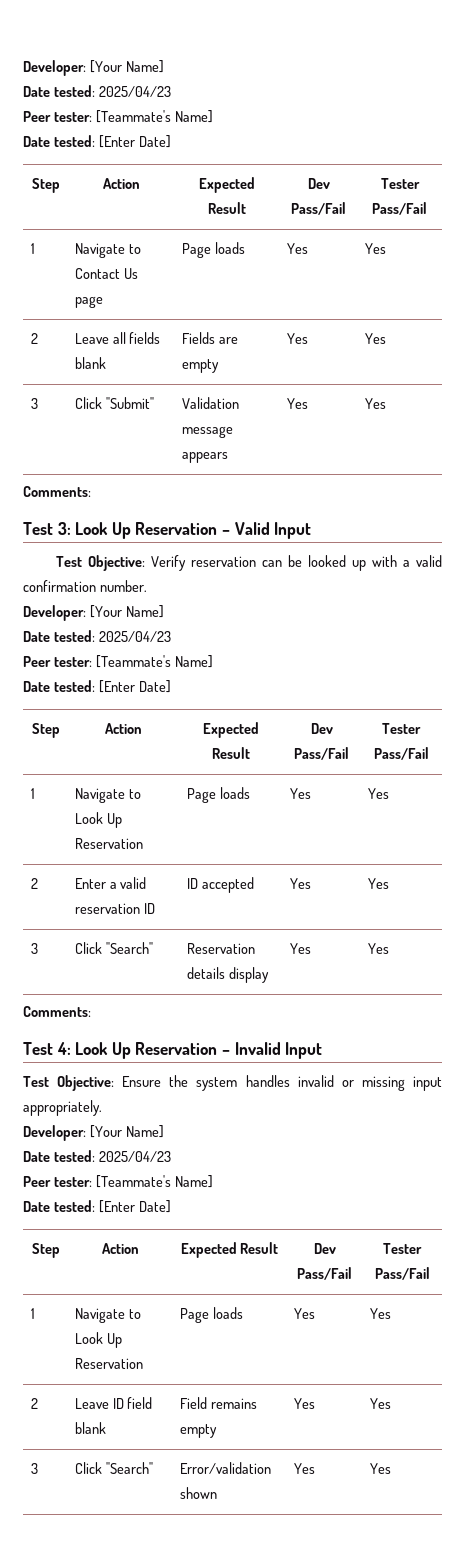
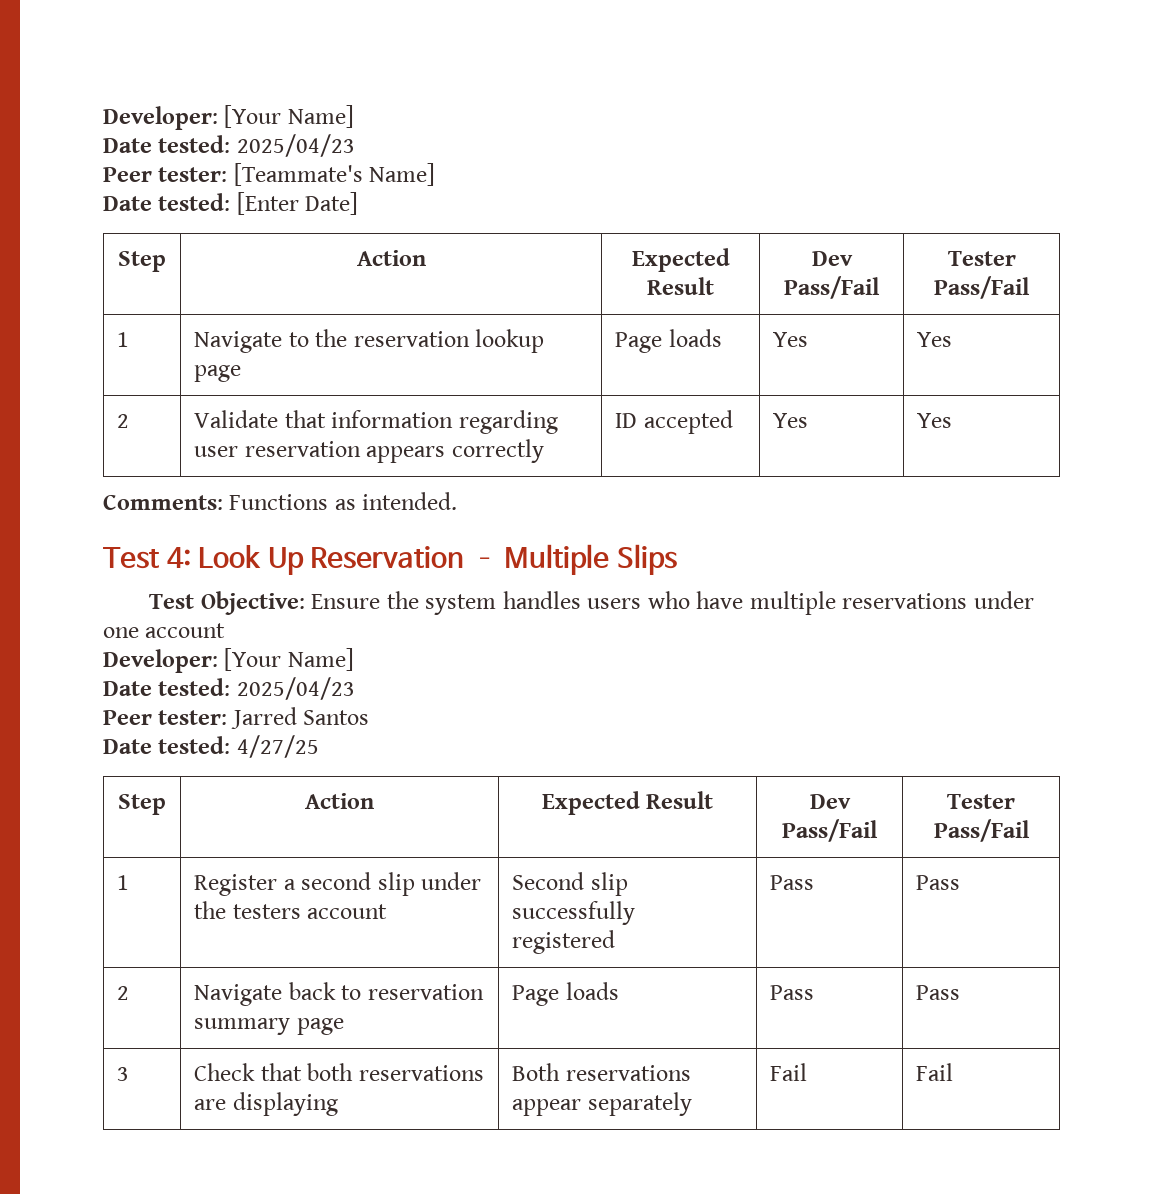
- 1 | Navigate to Contact Us page | Page loads | Yes | Yes
+ 1 | Navigate to the reservation lookup page | Page loads | Yes | Yes
- 2 | Leave all fields blank | Fields are empty | Yes | Yes
- 3 | Click "Submit" | Validation message appears | Yes | Yes
- Comments:
- Test 3: Look Up Reservation – Valid Input
- Test Objective: Verify reservation can be looked up with a valid confirmation number.
+ 2 | Validate that information regarding user reservation appears correctly | ID accepted | Yes | Yes
+ Comments: Functions as intended.
+ Test 4: Look Up Reservation – Multiple Slips
+ Test Objective: Ensure the system handles users who have multiple reservations under one account
  Developer: [Your Name]
  Date tested: 2025/04/23
- Peer tester: [Teammate's Name]
- Date tested: [Enter Date]
+ Peer tester: Jarred Santos
+ Date tested: 4/27/25
  Step | Action | Expected Result | Dev Pass/Fail | Tester Pass/Fail
- 1 | Navigate to Look Up Reservation | Page loads | Yes | Yes
- 2 | Enter a valid reservation ID | ID accepted | Yes | Yes
- 3 | Click "Search" | Reservation details display | Yes | Yes
- Comments:
- Test 4: Look Up Reservation – Invalid Input
- Test Objective: Ensure the system handles invalid or missing input appropriately.
- Developer: [Your Name]
- Date tested: 2025/04/23
- Peer tester: [Teammate's Name]
- Date tested: [Enter Date]
- Step | Action | Expected Result | Dev Pass/Fail | Tester Pass/Fail
- 1 | Navigate to Look Up Reservation | Page loads | Yes | Yes
- 2 | Leave ID field blank | Field remains empty | Yes | Yes
- 3 | Click "Search" | Error/validation shown | Yes | Yes
+ 1 | Register a second slip under the testers account | Second slip successfully registered | Pass | Pass
+ 2 | Navigate back to reservation summary page | Page loads | Pass | Pass
+ 3 | Check that both reservations are displaying | Both reservations appear separately | Fail | Fail

